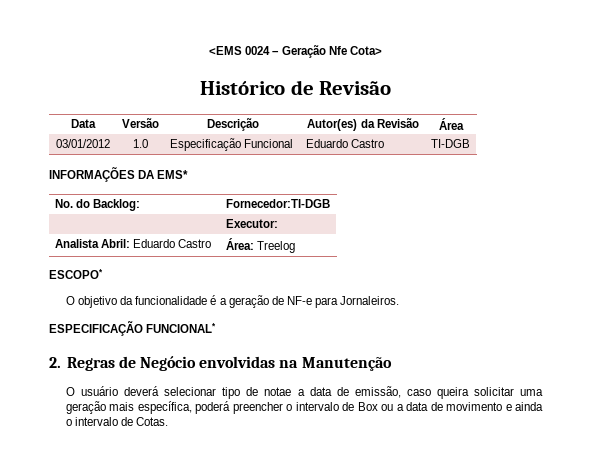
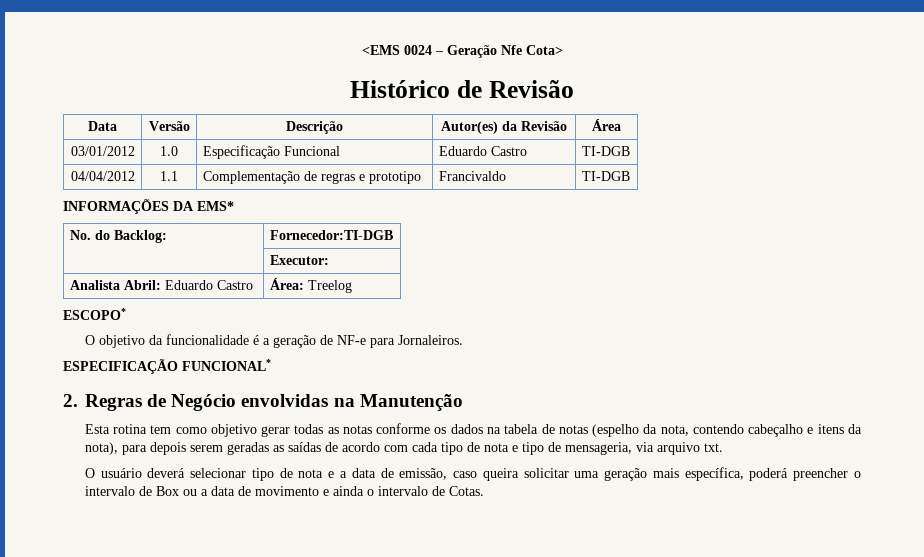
+ 04/04/2012 | 1.1 | Complementação de regras e prototipo | Francivaldo | TI-DGB
+ Esta rotina tem como objetivo gerar todas as notas conforme os dados na tabela de notas (espelho da nota, contendo cabeçalho e itens da nota), para depois serem geradas as saídas de acordo com cada tipo de nota e tipo de mensageria, via arquivo txt.
- O usuário deverá selecionar tipo de notae a data de emissão, caso queira solicitar uma geração mais específica, poderá preencher o intervalo de Box ou a data de movimento e ainda o intervalo de Cotas.
+ O usuário deverá selecionar tipo de nota e a data de emissão, caso queira solicitar uma geração mais específica, poderá preencher o intervalo de Box ou a data de movimento e ainda o intervalo de Cotas.

